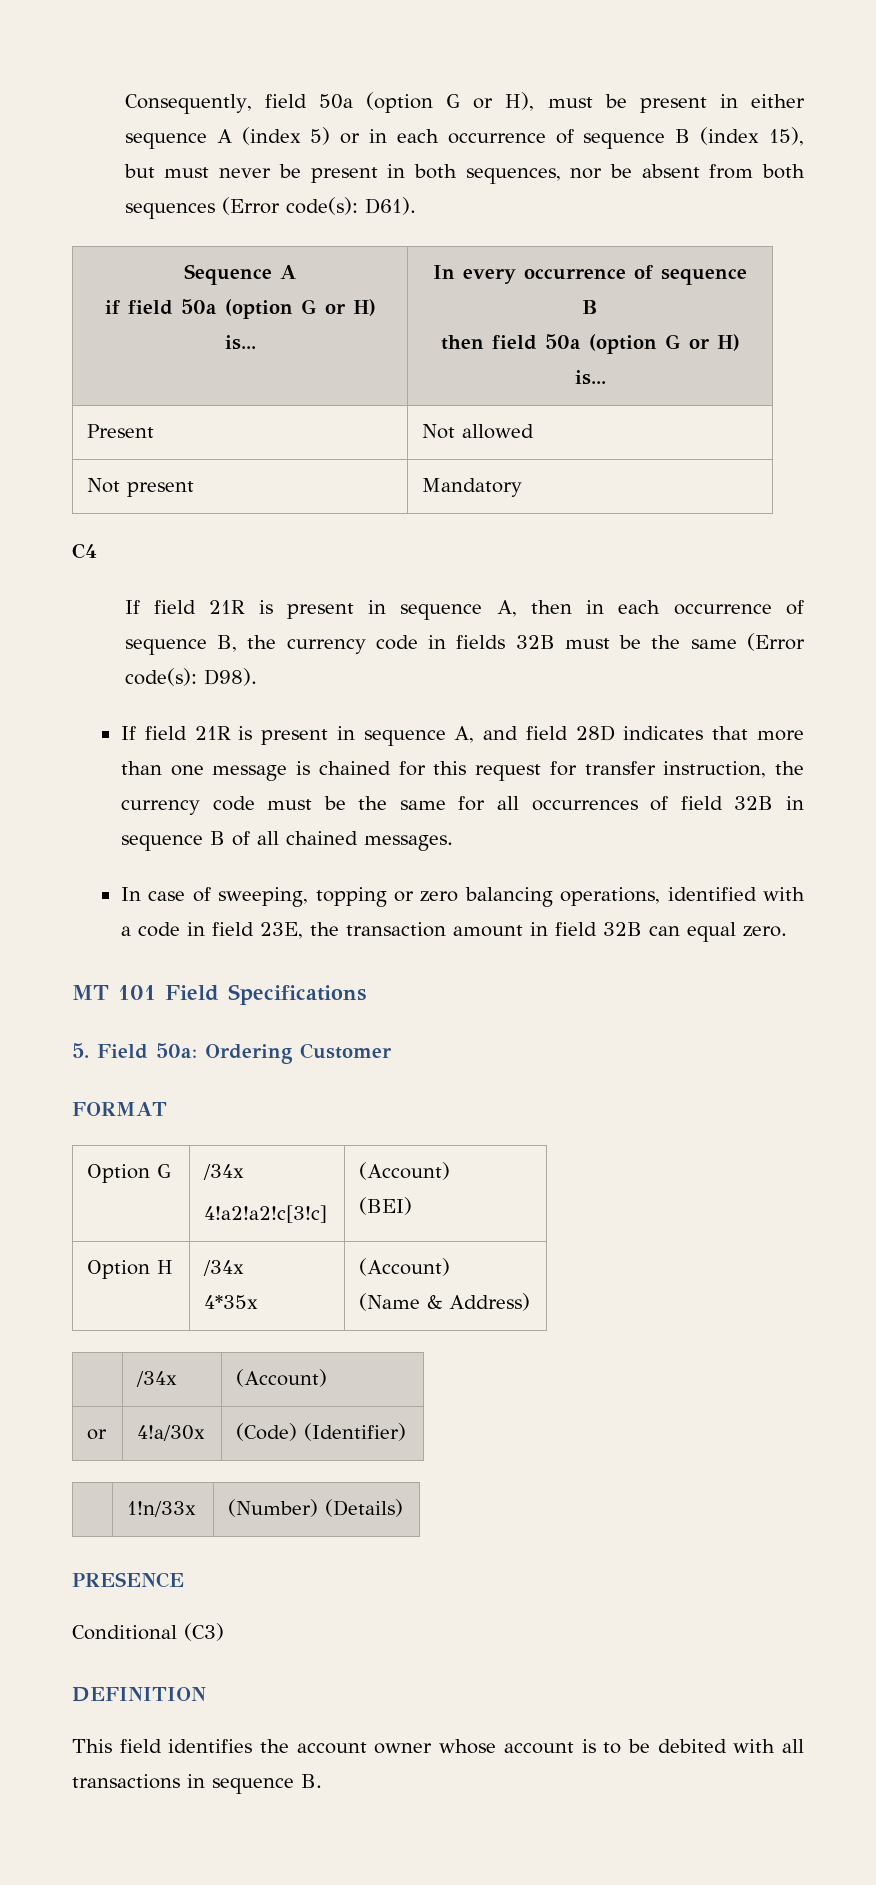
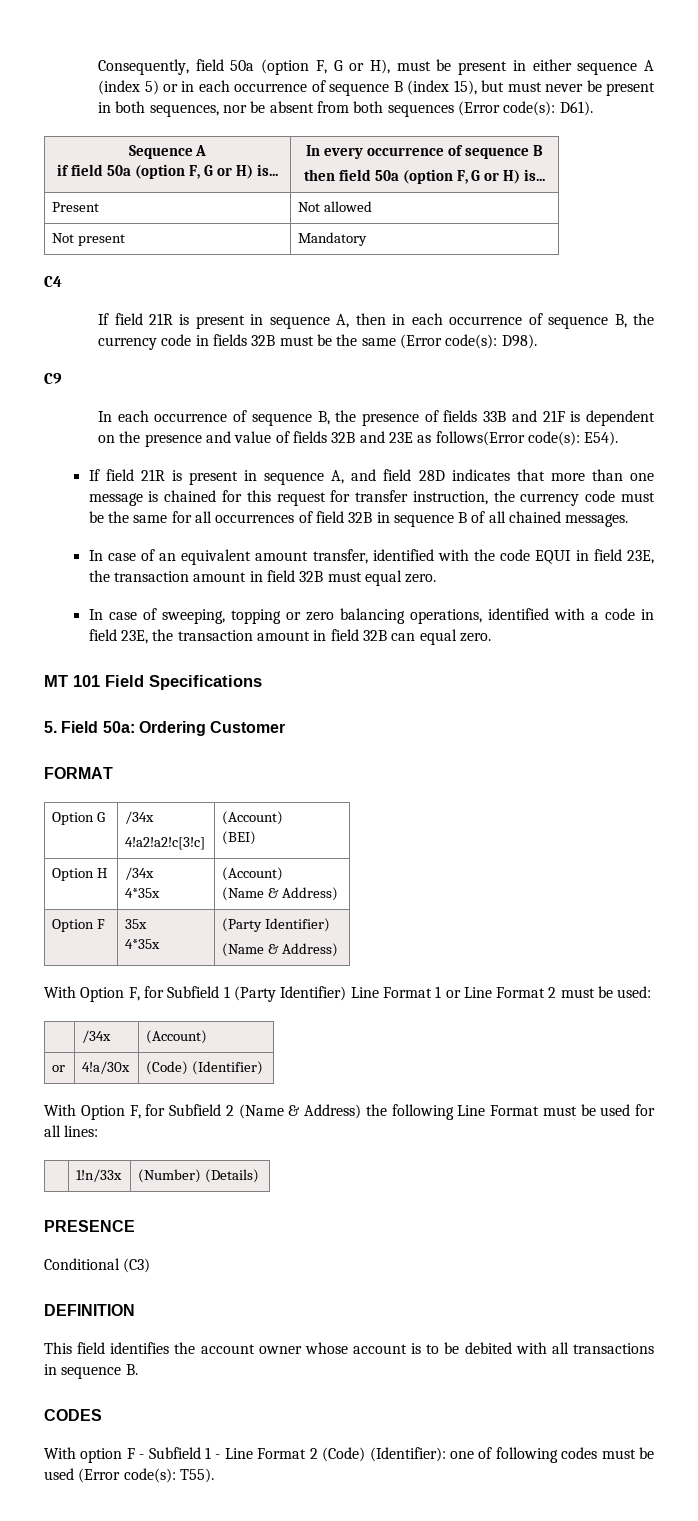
- Consequently, field 50a (option G or H), must be present in either sequence A (index 5) or in each occurrence of sequence B (index 15), but must never be present in both sequences, nor be absent from both sequences (Error code(s): D61).
+ Consequently, field 50a (option F, G or H), must be present in either sequence A (index 5) or in each occurrence of sequence B (index 15), but must never be present in both sequences, nor be absent from both sequences (Error code(s): D61).
  Sequence A
- if field 50a (option G or H) is... | In every occurrence of sequence B
- then field 50a (option G or H) is...
+ if field 50a (option F, G or H) is... | In every occurrence of sequence B
+ then field 50a (option F, G or H) is...
+ C9
+ In each occurrence of sequence B, the presence of fields 33B and 21F is dependent on the presence and value of fields 32B and 23E as follows(Error code(s): E54).
+ In case of an equivalent amount transfer, identified with the code EQUI in field 23E, the transaction amount in field 32B must equal zero.
+ Option F | 35x
+ 4*35x | (Party Identifier)
+ (Name & Address)
+ With Option F, for Subfield 1 (Party Identifier) Line Format 1 or Line Format 2 must be used:
+ With Option F, for Subfield 2 (Name & Address) the following Line Format must be used for all lines:
+ CODES
+ With option F - Subfield 1 - Line Format 2 (Code) (Identifier): one of following codes must be used (Error code(s): T55).

